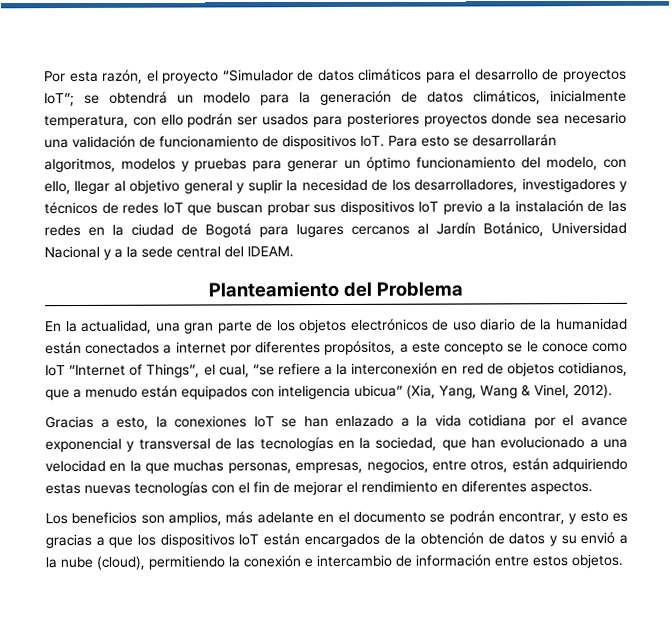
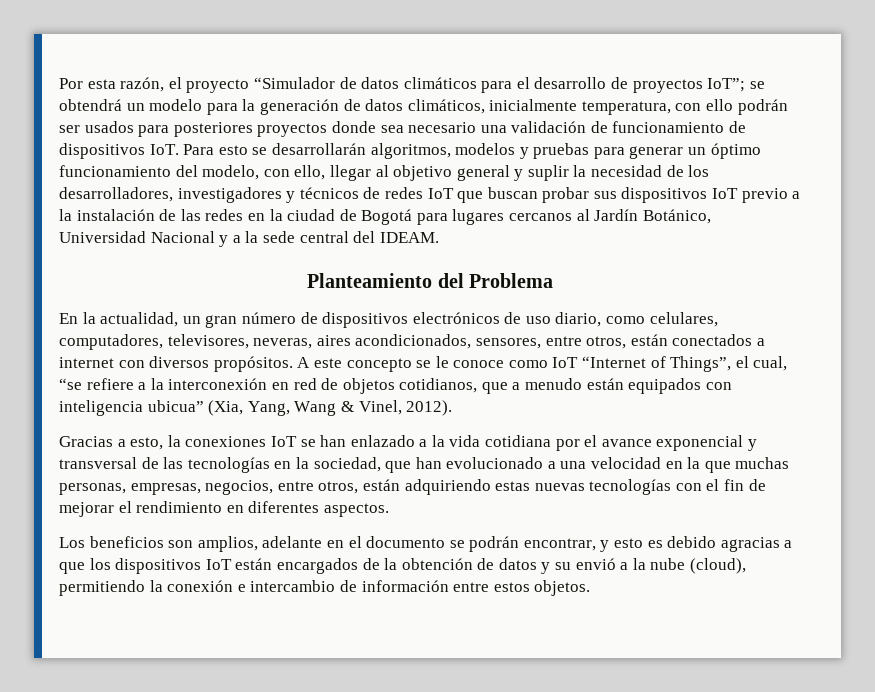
- En la actualidad, una gran parte de los objetos electrónicos de uso diario de la humanidad están conectados a internet por diferentes propósitos, a este concepto se le conoce como IoT “Internet of Things”, el cual, “se refiere a la interconexión en red de objetos cotidianos, que a menudo están equipados con inteligencia ubicua” (Xia, Yang, Wang & Vinel, 2012).
+ En la actualidad, un gran número de dispositivos electrónicos de uso diario, como celulares, computadores, televisores, neveras, aires acondicionados, sensores, entre otros, están conectados a internet con diversos propósitos. A este concepto se le conoce como IoT “Internet of Things”, el cual, “se refiere a la interconexión en red de objetos cotidianos, que a menudo están equipados con inteligencia ubicua” (Xia, Yang, Wang & Vinel, 2012).
- Los beneficios son amplios, más adelante en el documento se podrán encontrar, y esto es gracias a que los dispositivos IoT están encargados de la obtención de datos y su envió a la nube (cloud), permitiendo la conexión e intercambio de información entre estos objetos.
+ Los beneficios son amplios, adelante en el documento se podrán encontrar, y esto es debido agracias a que los dispositivos IoT están encargados de la obtención de datos y su envió a la nube (cloud), permitiendo la conexión e intercambio de información entre estos objetos.

